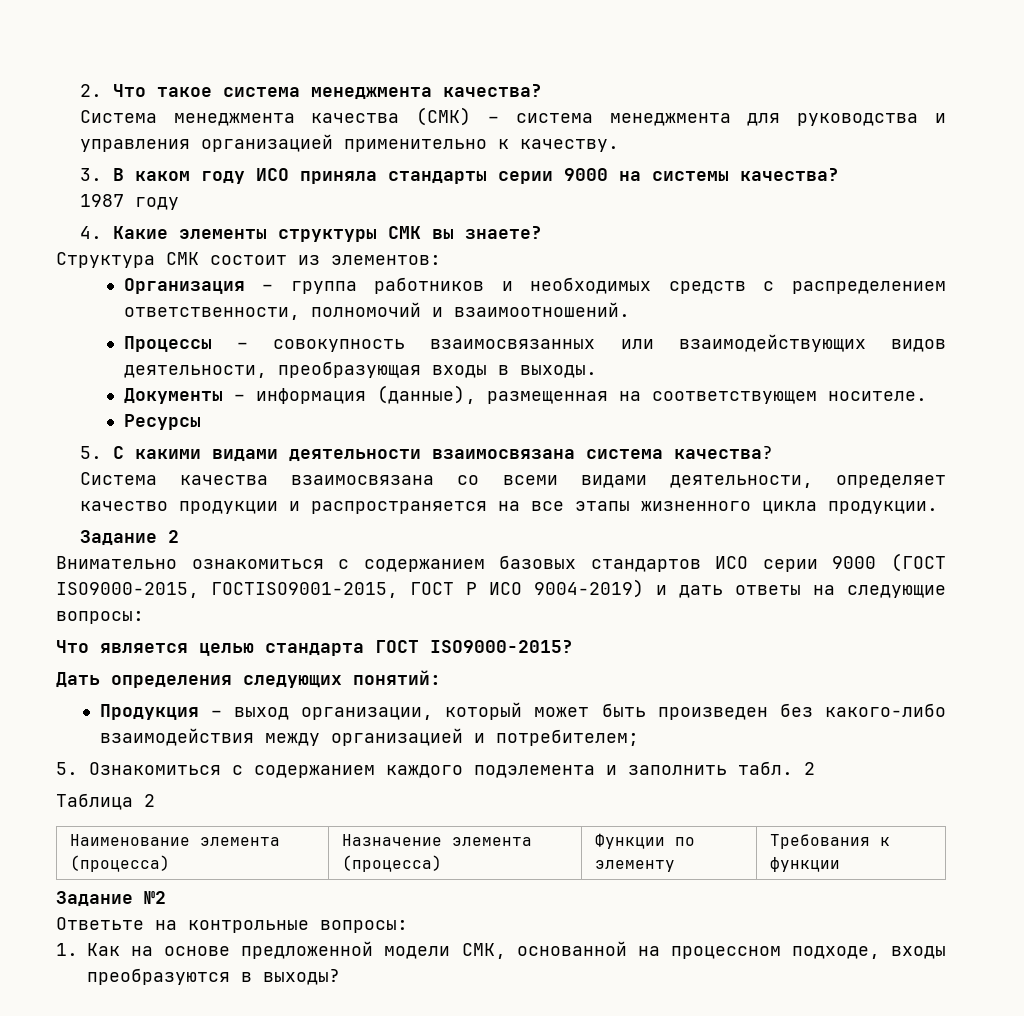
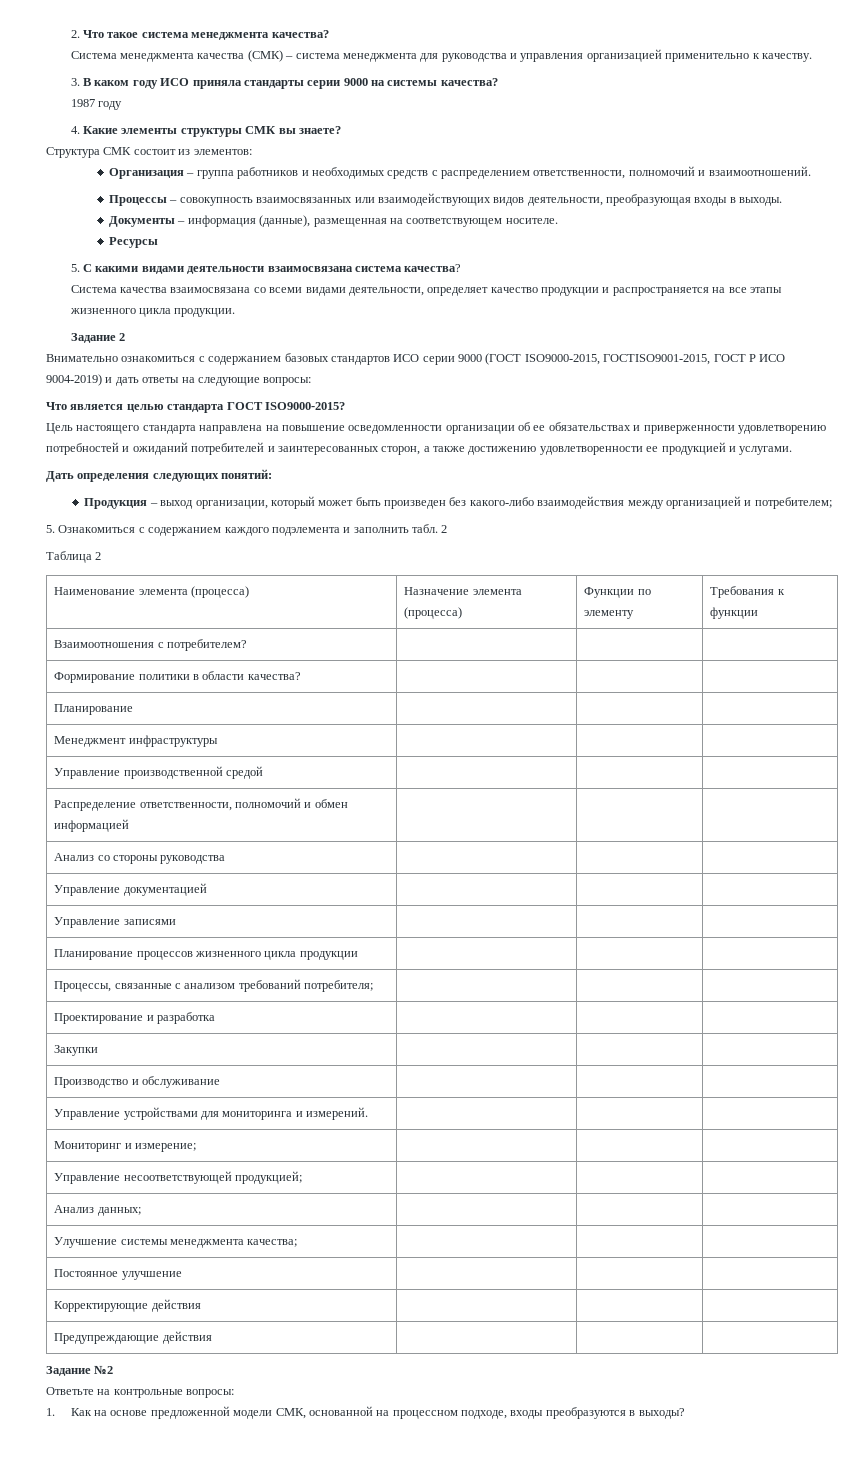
+ Цель настоящего стандарта направлена на повышение осведомленности организации об ее обязательствах и приверженности удовлетворению потребностей и ожиданий потребителей и заинтересованных сторон, а также достижению удовлетворенности ее продукцией и услугами.
+ Взаимоотношения с потребителем? | | |
+ Формирование политики в области качества? | | |
+ Планирование | | |
+ Менеджмент инфраструктуры | | |
+ Управление производственной средой | | |
+ Распределение ответственности, полномочий и обмен информацией | | |
+ Анализ со стороны руководства | | |
+ Управление документацией | | |
+ Управление записями | | |
+ Планирование процессов жизненного цикла продукции | | |
+ Процессы, связанные с анализом требований потребителя; | | |
+ Проектирование и разработка | | |
+ Закупки | | |
+ Производство и обслуживание | | |
+ Управление устройствами для мониторинга и измерений. | | |
+ Мониторинг и измерение; | | |
+ Управление несоответствующей продукцией; | | |
+ Анализ данных; | | |
+ Улучшение системы менеджмента качества; | | |
+ Постоянное улучшение | | |
+ Корректирующие действия | | |
+ Предупреждающие действия | | |

